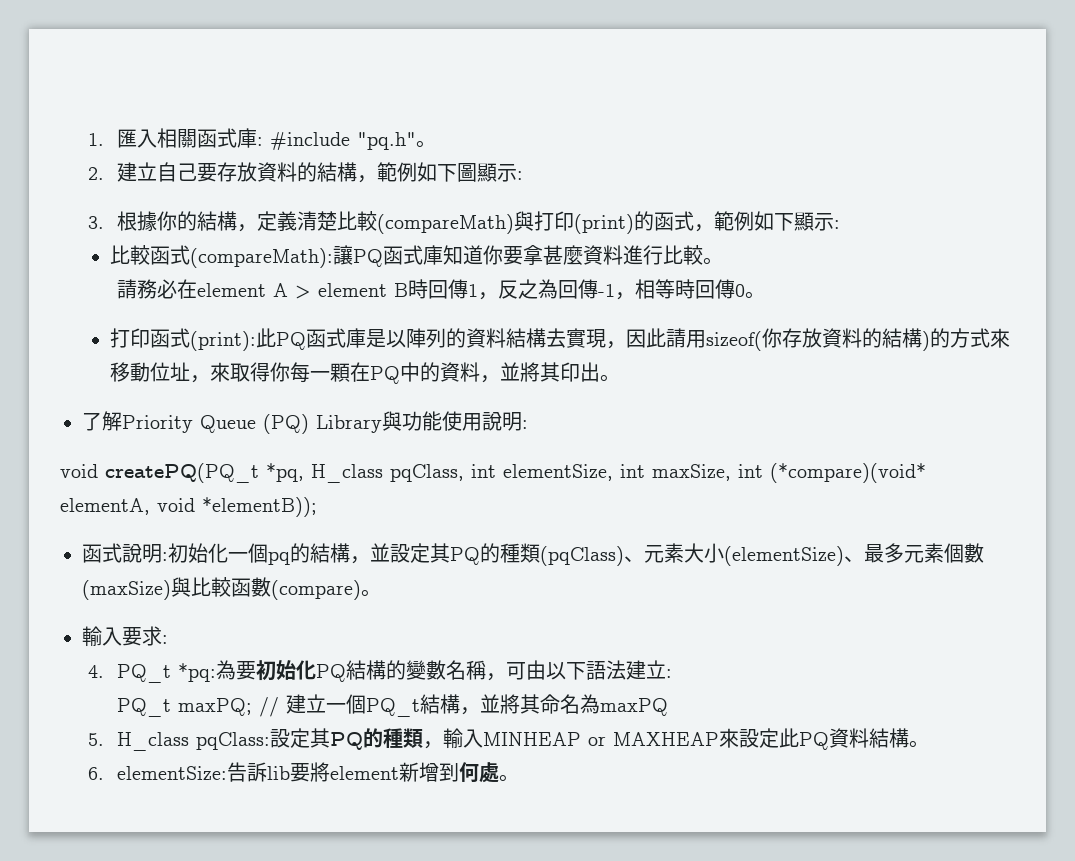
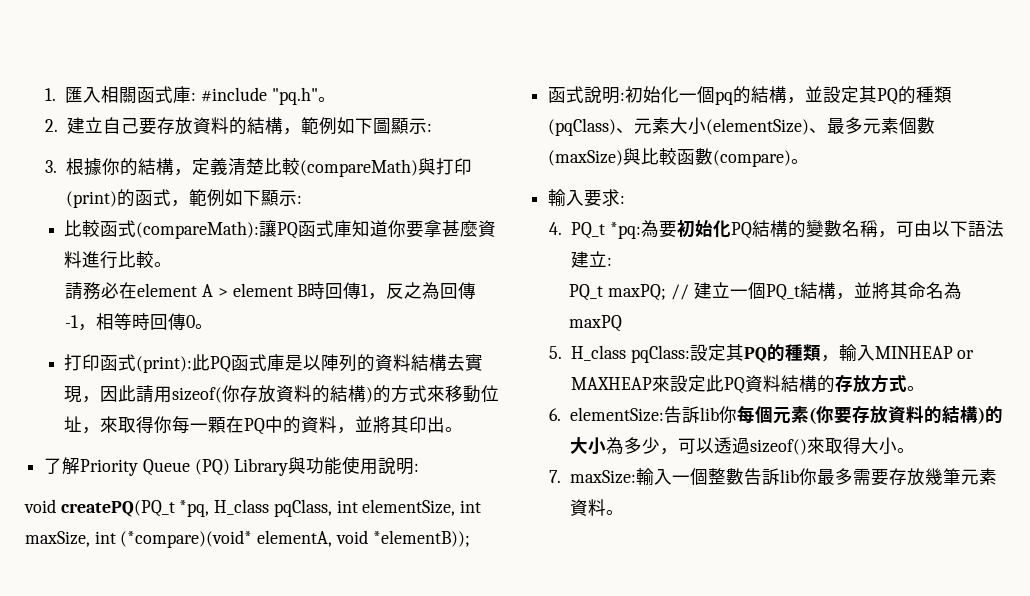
- 5. H_class pqClass:設定其PQ的種類，輸入MINHEAP or MAXHEAP來設定此PQ資料結構。
+ 5. H_class pqClass:設定其PQ的種類，輸入MINHEAP or MAXHEAP來設定此PQ資料結構的存放方式。
- 6. elementSize:告訴lib要將element新增到何處。
+ 6. elementSize:告訴lib你每個元素(你要存放資料的結構)的大小為多少，可以透過sizeof()來取得大小。
+ 7. maxSize:輸入一個整數告訴lib你最多需要存放幾筆元素資料。

